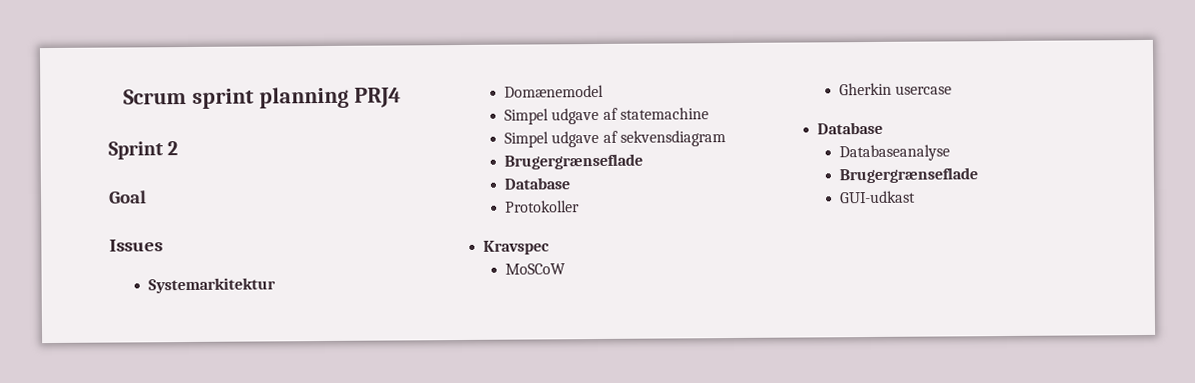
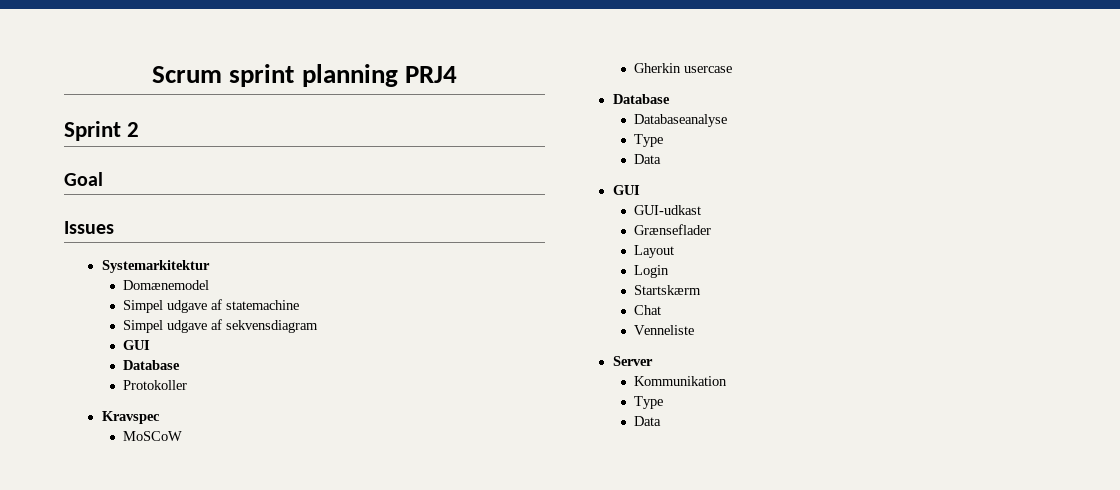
  Simpel udgave af sekvensdiagram
- Brugergrænseflade
+ GUI
  Databaseanalyse
- Brugergrænseflade
+ Type
+ Data
+ GUI
  GUI-udkast
+ Grænseflader
+ Layout
+ Login
+ Startskærm
+ Chat
+ Venneliste
+ Server
+ Kommunikation
+ Type
+ Data

